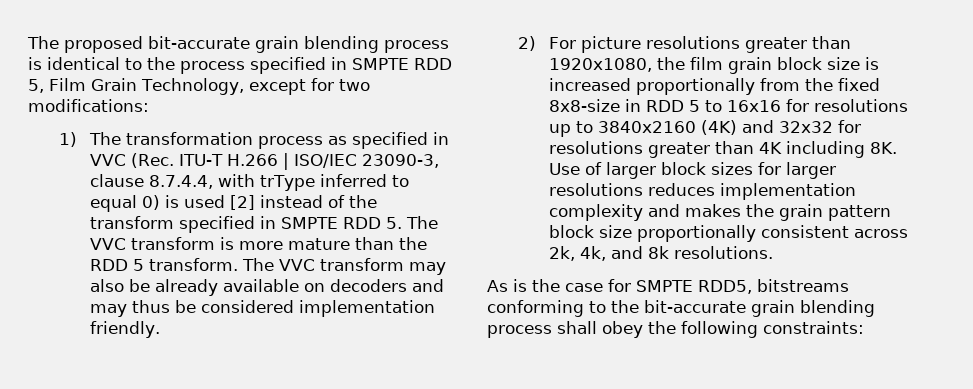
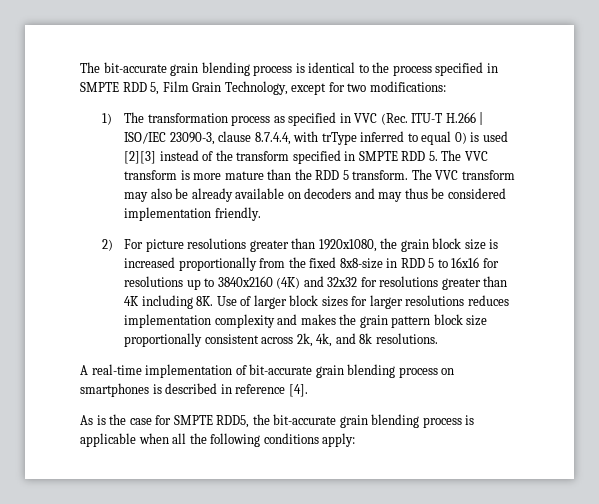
- The proposed bit-accurate grain blending process is identical to the process specified in SMPTE RDD 5, Film Grain Technology, except for two modifications:
+ The bit-accurate grain blending process is identical to the process specified in SMPTE RDD 5, Film Grain Technology, except for two modifications:
- 1) The transformation process as specified in VVC (Rec. ITU-T H.266 | ISO/IEC 23090-3, clause 8.7.4.4, with trType inferred to equal 0) is used [2] instead of the transform specified in SMPTE RDD 5. The VVC transform is more mature than the RDD 5 transform.
+ 1) The transformation process as specified in VVC (Rec. ITU-T H.266 | ISO/IEC 23090-3, clause 8.7.4.4, with trType inferred to equal 0) is used [2][3] instead of the transform specified in SMPTE RDD 5. The VVC transform is more mature than the RDD 5 transform.
- 2) For picture resolutions greater than 1920x1080, the film grain block size is increased proportionally from the fixed 8x8-size in RDD 5 to 16x16 for resolutions up to 3840x2160 (4K) and 32x32 for resolutions greater than 4K including 8K.
+ 2) For picture resolutions greater than 1920x1080, the grain block size is increased proportionally from the fixed 8x8-size in RDD 5 to 16x16 for resolutions up to 3840x2160 (4K) and 32x32 for resolutions greater than 4K including 8K.
+ A real-time implementation of bit-accurate grain blending process on smartphones is described in reference [4].
- As is the case for SMPTE RDD5, bitstreams conforming to the bit-accurate grain blending process shall obey the following constraints:
+ As is the case for SMPTE RDD5, the bit-accurate grain blending process is applicable when all the following conditions apply:

